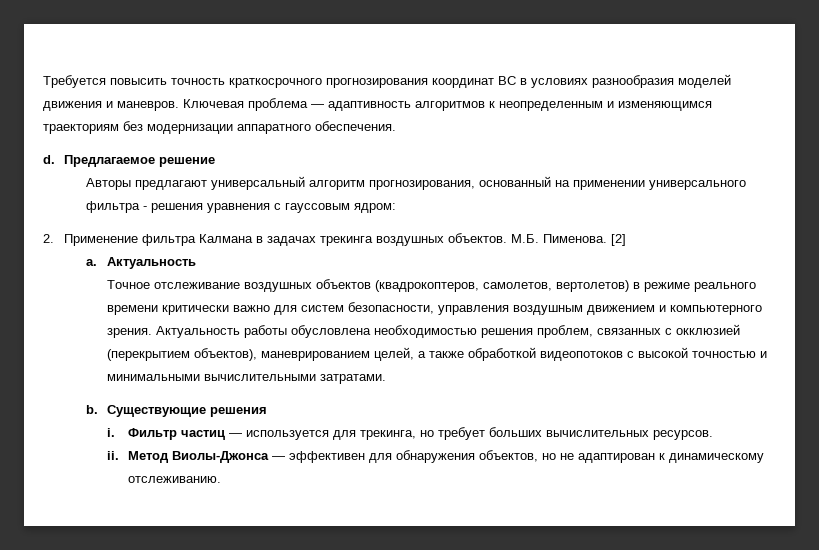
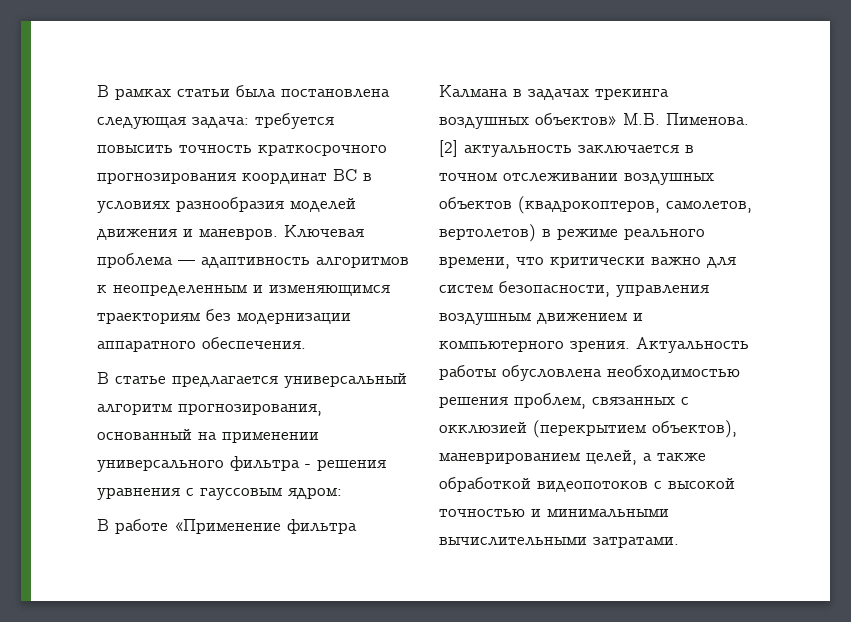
- Требуется повысить точность краткосрочного прогнозирования координат ВС в условиях разнообразия моделей движения и маневров.
+ В рамках статьи была постановлена следующая задача: требуется повысить точность краткосрочного прогнозирования координат ВС в условиях разнообразия моделей движения и маневров.
- d. Предлагаемое решение
- Авторы предлагают универсальный алгоритм прогнозирования, основанный на применении универсального фильтра - решения уравнения с гауссовым ядром:
+ В статье предлагается универсальный алгоритм прогнозирования, основанный на применении универсального фильтра - решения уравнения с гауссовым ядром:
- 2. Применение фильтра Калмана в задачах трекинга воздушных объектов. М.Б. Пименова.
+ В работе «Применение фильтра Калмана в задачах трекинга воздушных объектов» М.Б. Пименова.
- [2]
- a. Актуальность
- Точное отслеживание воздушных объектов (квадрокоптеров, самолетов, вертолетов) в режиме реального времени критически важно для систем безопасности, управления воздушным движением и компьютерного зрения.
+ [2] актуальность заключается в точном отслеживании воздушных объектов (квадрокоптеров, самолетов, вертолетов) в режиме реального времени, что критически важно для систем безопасности, управления воздушным движением и компьютерного зрения.
- b. Существующие решения
- i. Фильтр частиц — используется для трекинга, но требует больших вычислительных ресурсов.
- ii. Метод Виолы-Джонса — эффективен для обнаружения объектов, но не адаптирован к динамическому отслеживанию.

